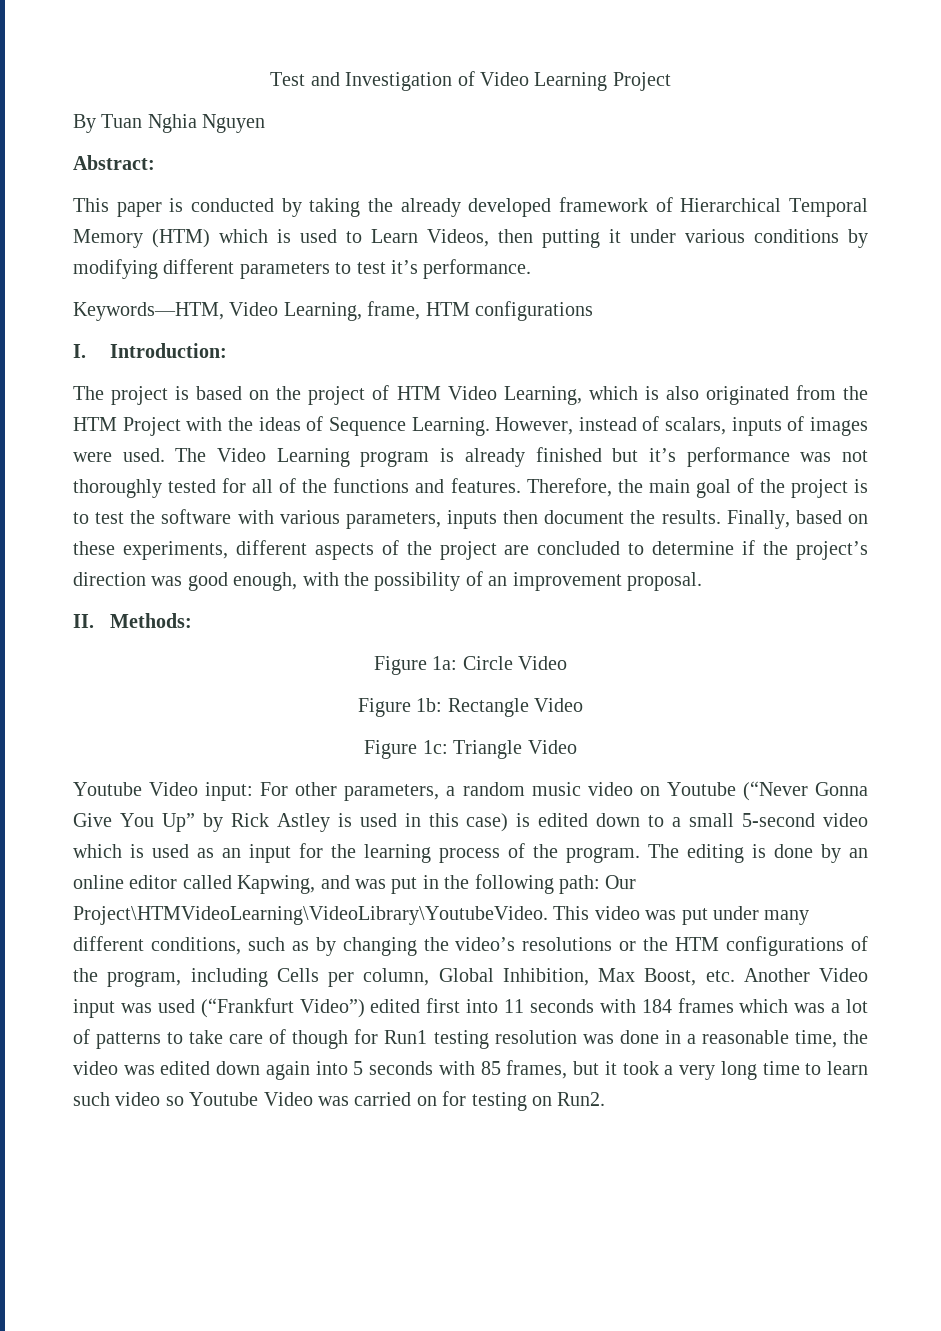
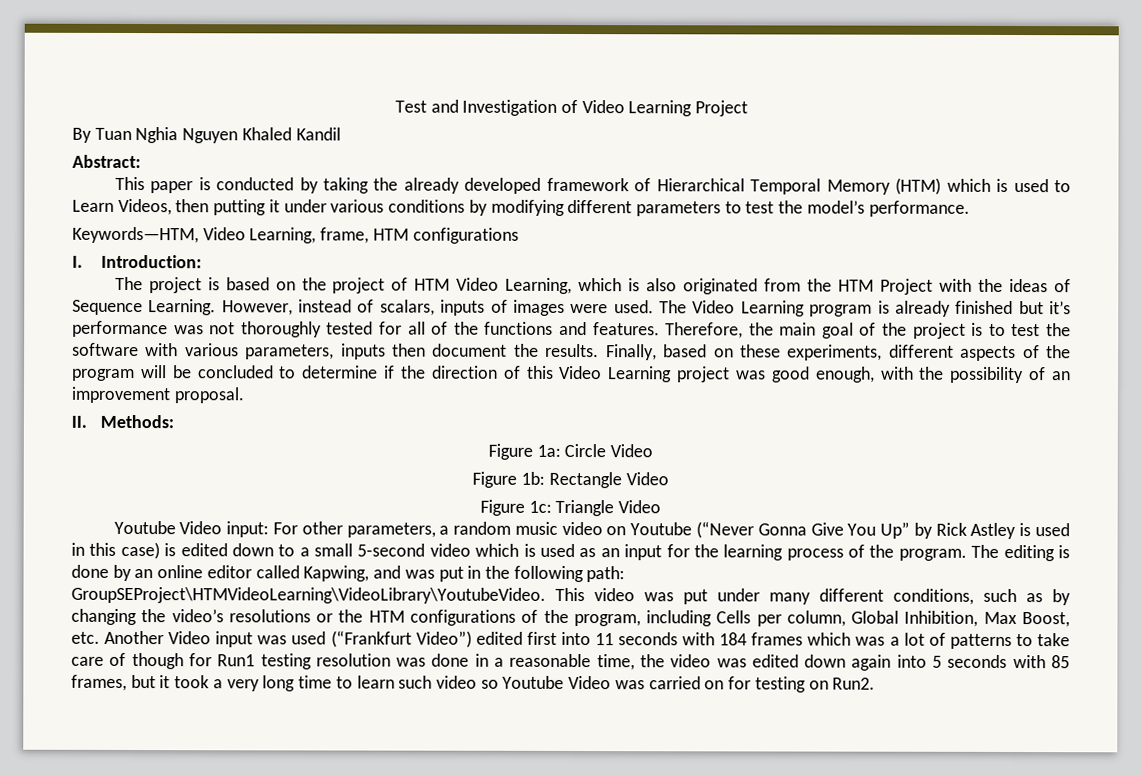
- By Tuan Nghia Nguyen
+ By Tuan Nghia Nguyen Khaled Kandil
- This paper is conducted by taking the already developed framework of Hierarchical Temporal Memory (HTM) which is used to Learn Videos, then putting it under various conditions by modifying different parameters to test it’s performance.
+ This paper is conducted by taking the already developed framework of Hierarchical Temporal Memory (HTM) which is used to Learn Videos, then putting it under various conditions by modifying different parameters to test the model’s performance.
- Finally, based on these experiments, different aspects of the project are concluded to determine if the project’s direction was good enough, with the possibility of an improvement proposal.
+ Finally, based on these experiments, different aspects of the program will be concluded to determine if the direction of this Video Learning project was good enough, with the possibility of an improvement proposal.
- The editing is done by an online editor called Kapwing, and was put in the following path: Our Project\HTMVideoLearning\VideoLibrary\YoutubeVideo.
+ The editing is done by an online editor called Kapwing, and was put in the following path: GroupSEProject\HTMVideoLearning\VideoLibrary\YoutubeVideo.

